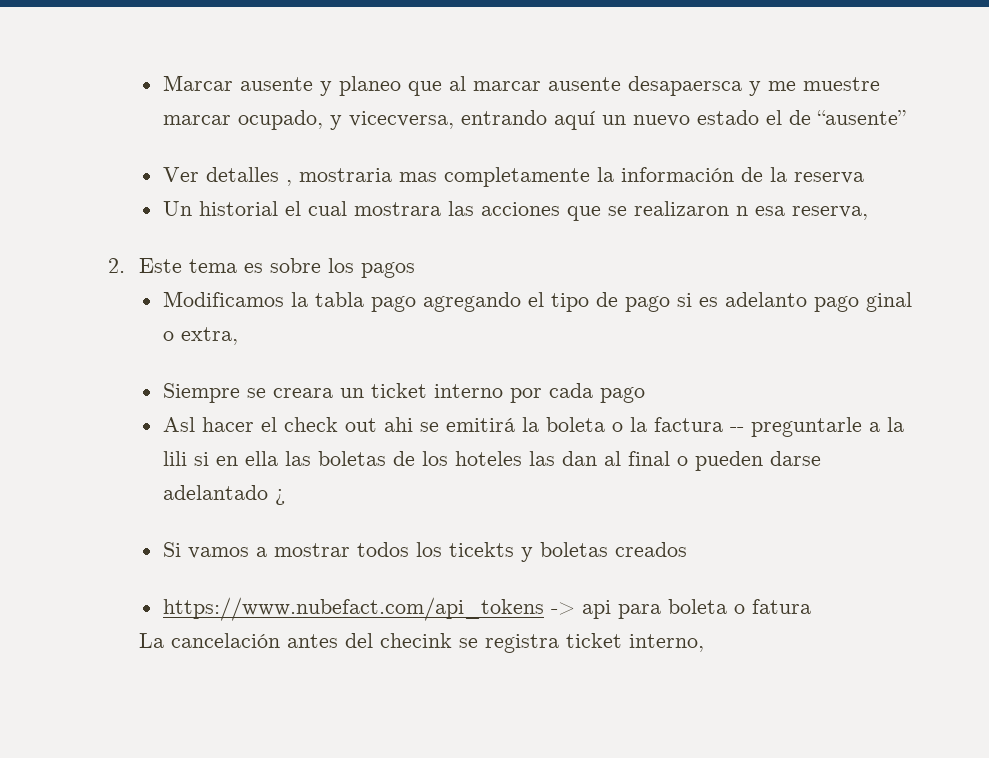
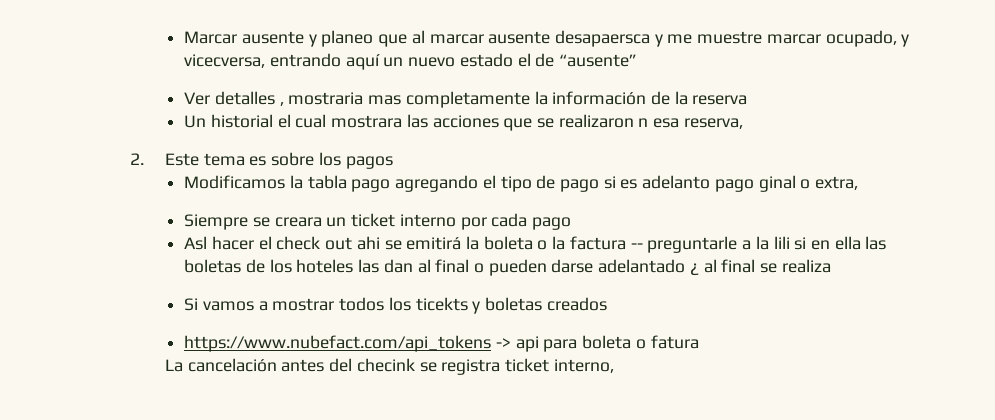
- Asl hacer el check out ahi se emitirá la boleta o la factura -- preguntarle a la lili si en ella las boletas de los hoteles las dan al final o pueden darse adelantado ¿
+ Asl hacer el check out ahi se emitirá la boleta o la factura -- preguntarle a la lili si en ella las boletas de los hoteles las dan al final o pueden darse adelantado ¿ al final se realiza

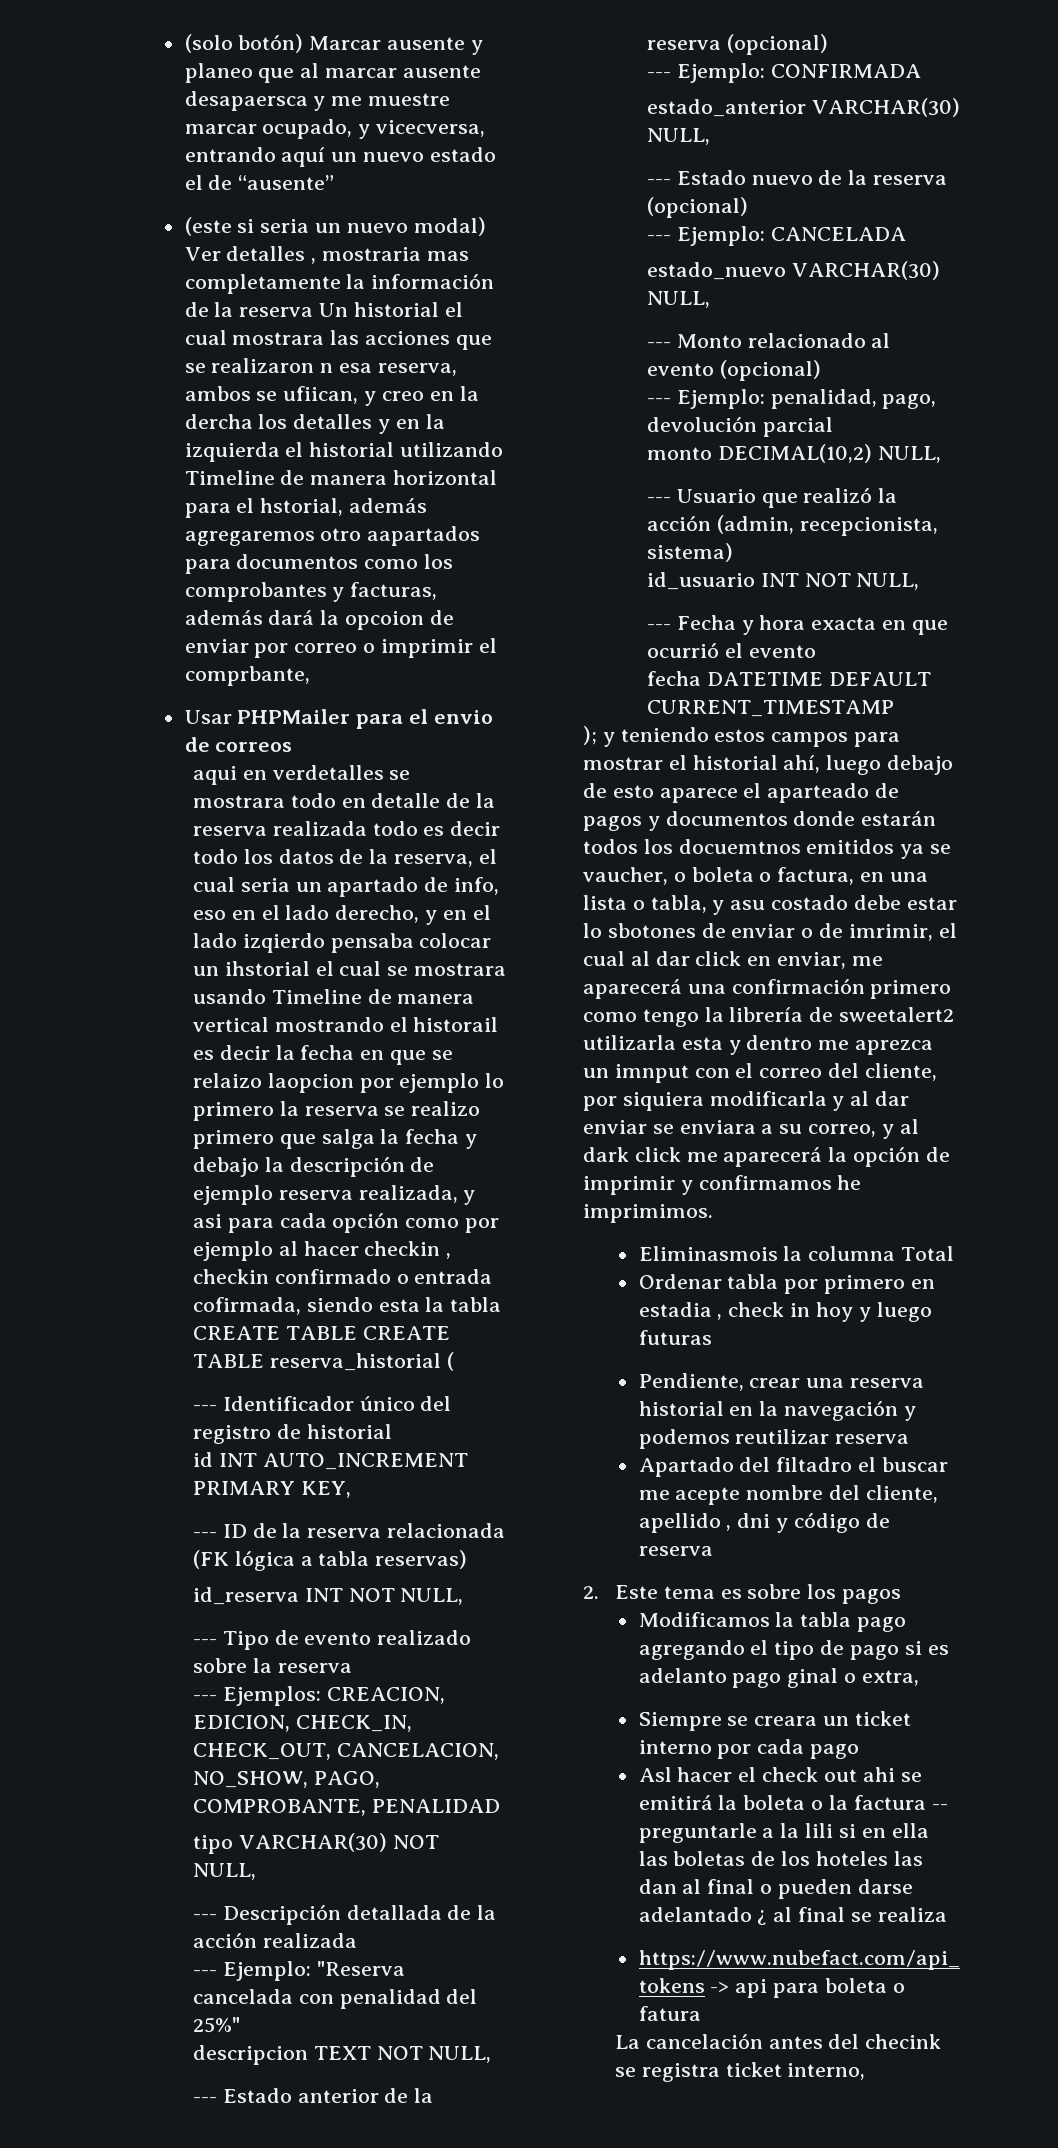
- Marcar ausente y planeo que al marcar ausente desapaersca y me muestre marcar ocupado, y vicecversa, entrando aquí un nuevo estado el de “ausente”
+ (solo botón) Marcar ausente y planeo que al marcar ausente desapaersca y me muestre marcar ocupado, y vicecversa, entrando aquí un nuevo estado el de “ausente”
- Ver detalles , mostraria mas completamente la información de la reserva
- Un historial el cual mostrara las acciones que se realizaron n esa reserva,
+ (este si seria un nuevo modal) Ver detalles , mostraria mas completamente la información de la reserva Un historial el cual mostrara las acciones que se realizaron n esa reserva, ambos se ufiican, y creo en la dercha los detalles y en la izquierda el historial utilizando Timeline de manera horizontal para el hstorial, además agregaremos otro aapartados para documentos como los comprobantes y facturas, además dará la opcoion de enviar por correo o imprimir el comprbante,
+ Usar PHPMailer para el envio de correos
+ aqui en verdetalles se mostrara todo en detalle de la reserva realizada todo es decir todo los datos de la reserva, el cual seria un apartado de info, eso en el lado derecho, y en el lado izqierdo pensaba colocar un ihstorial el cual se mostrara usando Timeline de manera vertical mostrando el historail es decir la fecha en que se relaizo laopcion por ejemplo lo primero la reserva se realizo primero que salga la fecha y debajo la descripción de ejemplo reserva realizada, y asi para cada opción como por ejemplo al hacer checkin , checkin confirmado o entrada cofirmada, siendo esta la tabla CREATE TABLE CREATE TABLE reserva_historial (
+ --- Identificador único del registro de historial
+ id INT AUTO_INCREMENT PRIMARY KEY,
+ --- ID de la reserva relacionada (FK lógica a tabla reservas)
+ id_reserva INT NOT NULL,
+ --- Tipo de evento realizado sobre la reserva
+ --- Ejemplos: CREACION, EDICION, CHECK_IN, CHECK_OUT, CANCELACION, NO_SHOW, PAGO, COMPROBANTE, PENALIDAD
+ tipo VARCHAR(30) NOT NULL,
+ --- Descripción detallada de la acción realizada
+ --- Ejemplo: "Reserva cancelada con penalidad del 25%"
+ descripcion TEXT NOT NULL,
+ --- Estado anterior de la reserva (opcional)
+ --- Ejemplo: CONFIRMADA
+ estado_anterior VARCHAR(30) NULL,
+ --- Estado nuevo de la reserva (opcional)
+ --- Ejemplo: CANCELADA
+ estado_nuevo VARCHAR(30) NULL,
+ --- Monto relacionado al evento (opcional)
+ --- Ejemplo: penalidad, pago, devolución parcial
+ monto DECIMAL(10,2) NULL,
+ --- Usuario que realizó la acción (admin, recepcionista, sistema)
+ id_usuario INT NOT NULL,
+ --- Fecha y hora exacta en que ocurrió el evento
+ fecha DATETIME DEFAULT CURRENT_TIMESTAMP
+ ); y teniendo estos campos para mostrar el historial ahí, luego debajo de esto aparece el aparteado de pagos y documentos donde estarán todos los docuemtnos emitidos ya se vaucher, o boleta o factura, en una lista o tabla, y asu costado debe estar lo sbotones de enviar o de imrimir, el cual al dar click en enviar, me aparecerá una confirmación primero como tengo la librería de sweetalert2 utilizarla esta y dentro me aprezca un imnput con el correo del cliente, por siquiera modificarla y al dar enviar se enviara a su correo, y al dark click me aparecerá la opción de imprimir y confirmamos he imprimimos.
+ Eliminasmois la columna Total
+ Ordenar tabla por primero en estadia , check in hoy y luego futuras
+ Pendiente, crear una reserva historial en la navegación y podemos reutilizar reserva
+ Apartado del filtadro el buscar me acepte nombre del cliente, apellido , dni y código de reserva
- Si vamos a mostrar todos los ticekts y boletas creados

